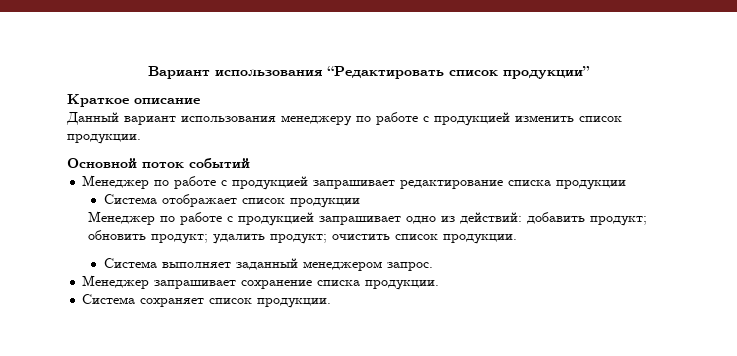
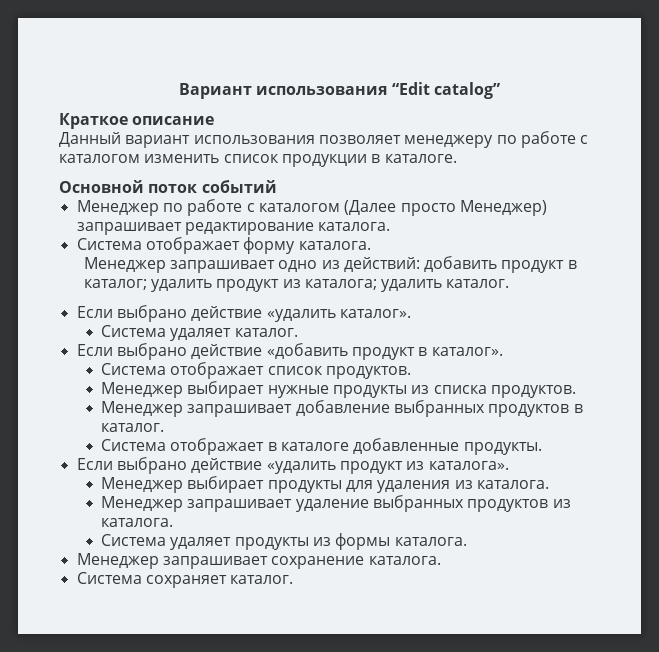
- Вариант использования “Редактировать список продукции”
+ Вариант использования “Edit catalog”
- Данный вариант использования менеджеру по работе с продукцией изменить список продукции.
+ Данный вариант использования позволяет менеджеру по работе с каталогом изменить список продукции в каталоге.
- Менеджер по работе с продукцией запрашивает редактирование списка продукции
- Система отображает список продукции
- Менеджер по работе с продукцией запрашивает одно из действий: добавить продукт; обновить продукт; удалить продукт; очистить список продукции.
- Система выполняет заданный менеджером запрос.
+ Менеджер по работе с каталогом (Далее просто Менеджер) запрашивает редактирование каталога.
+ Система отображает форму каталога.
+ Менеджер запрашивает одно из действий: добавить продукт в каталог; удалить продукт из каталога; удалить каталог.
+ Если выбрано действие «удалить каталог».
+ Система удаляет каталог.
+ Если выбрано действие «добавить продукт в каталог».
+ Cистема отображает список продуктов.
+ Менеджер выбирает нужные продукты из списка продуктов.
+ Менеджер запрашивает добавление выбранных продуктов в каталог.
+ Система отображает в каталоге добавленные продукты.
+ Если выбрано действие «удалить продукт из каталога».
+ Менеджер выбирает продукты для удаления из каталога.
+ Менеджер запрашивает удаление выбранных продуктов из каталога.
+ Система удаляет продукты из формы каталога.
- Менеджер запрашивает сохранение списка продукции.
+ Менеджер запрашивает сохранение каталога.
- Система сохраняет список продукции.
+ Система сохраняет каталог.

